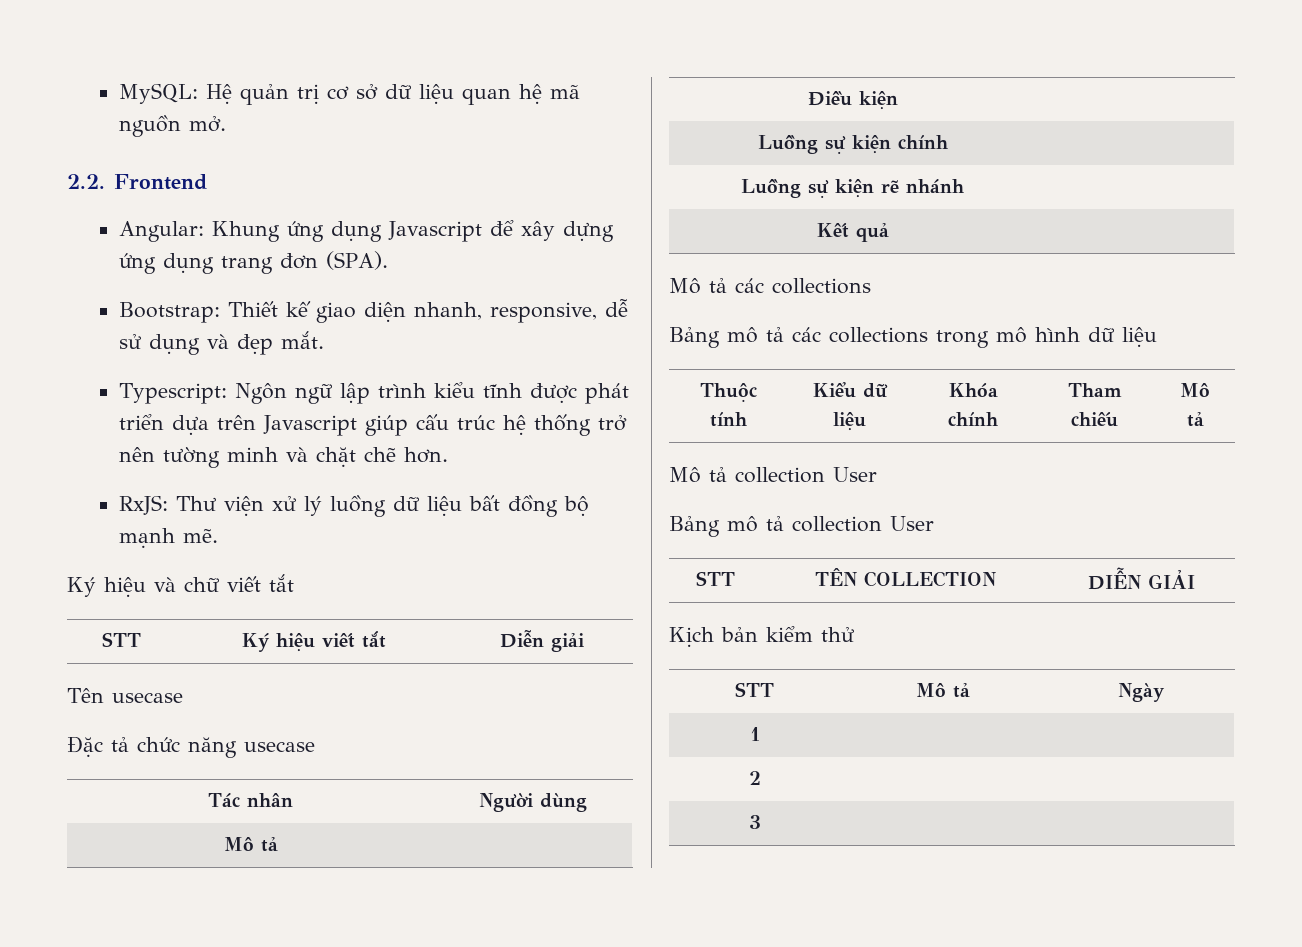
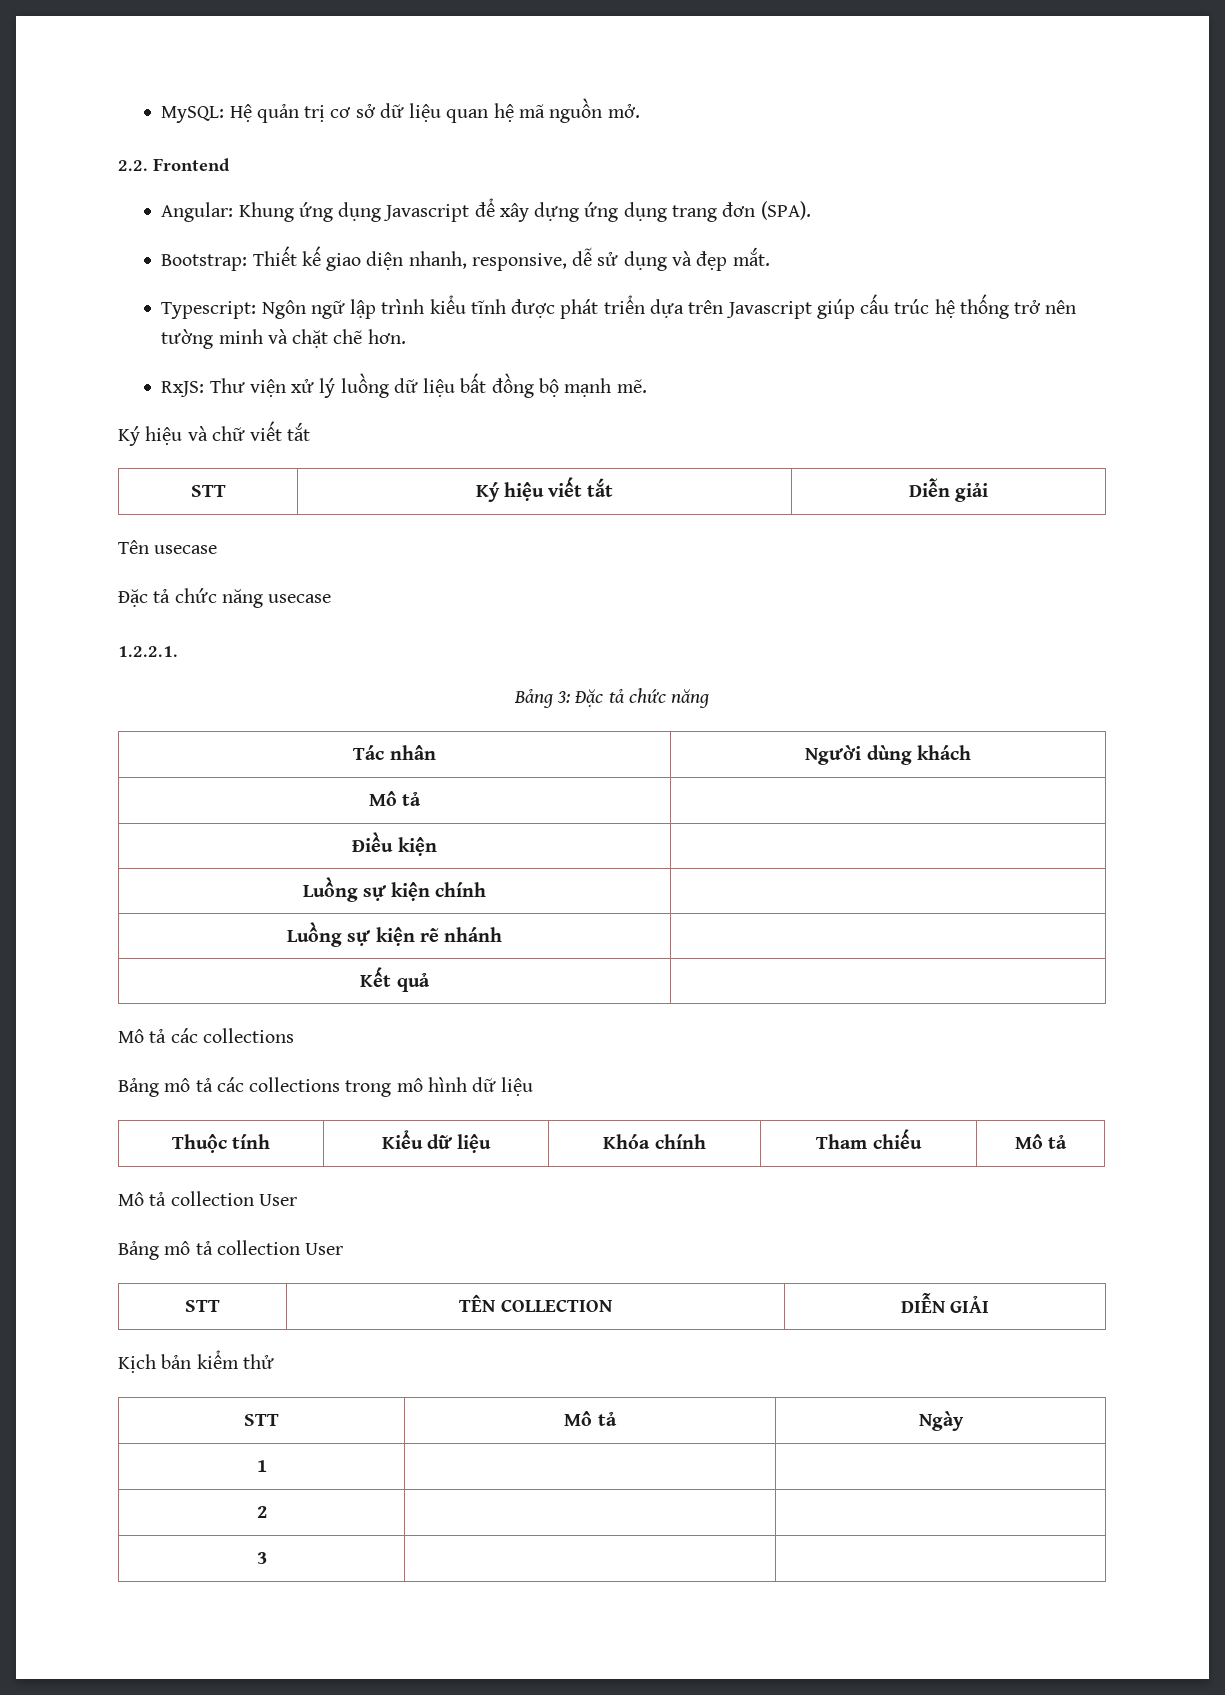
+ 1.2.2.1.
+ Bảng 3: Đặc tả chức năng
- Tác nhân | Người dùng
+ Tác nhân | Người dùng khách

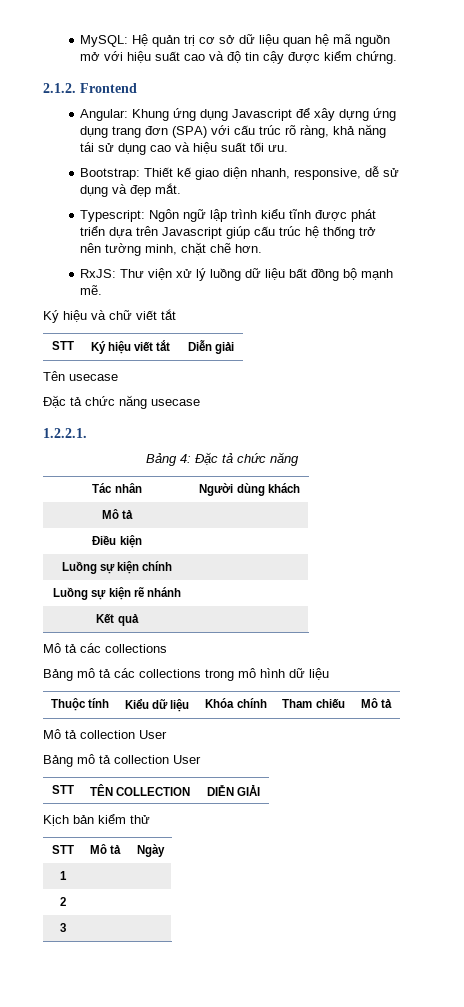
- MySQL: Hệ quản trị cơ sở dữ liệu quan hệ mã nguồn mở.
- 2.2. Frontend
+ MySQL: Hệ quản trị cơ sở dữ liệu quan hệ mã nguồn mở với hiệu suất cao và độ tin cậy được kiểm chứng.
+ 2.1.2. Frontend
- Angular: Khung ứng dụng Javascript để xây dựng ứng dụng trang đơn (SPA).
+ Angular: Khung ứng dụng Javascript để xây dựng ứng dụng trang đơn (SPA) với cấu trúc rõ ràng, khả năng tái sử dụng cao và hiệu suất tối ưu.
- Typescript: Ngôn ngữ lập trình kiểu tĩnh được phát triển dựa trên Javascript giúp cấu trúc hệ thống trở nên tường minh và chặt chẽ hơn.
+ Typescript: Ngôn ngữ lập trình kiểu tĩnh được phát triển dựa trên Javascript giúp cấu trúc hệ thống trở nên tường minh, chặt chẽ hơn.
- Bảng 3: Đặc tả chức năng
+ Bảng 4: Đặc tả chức năng

